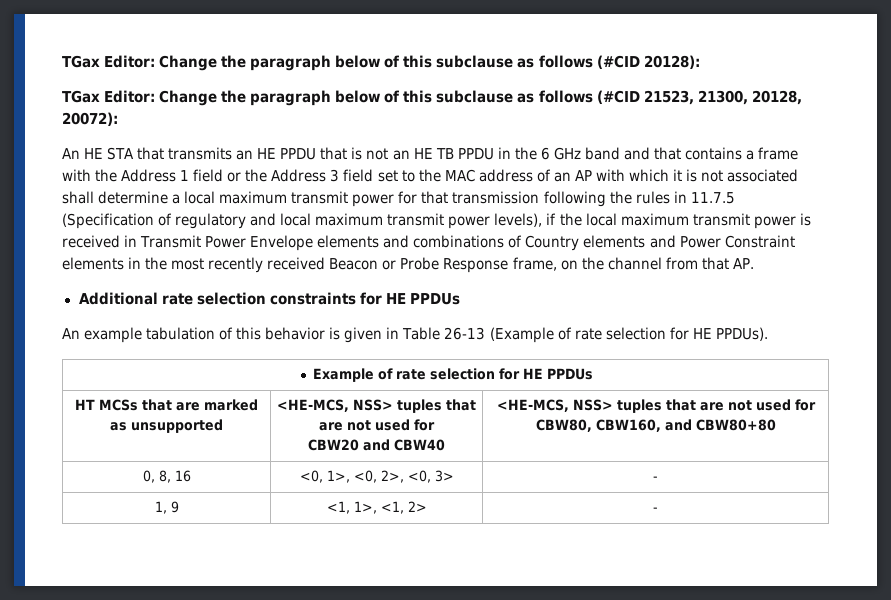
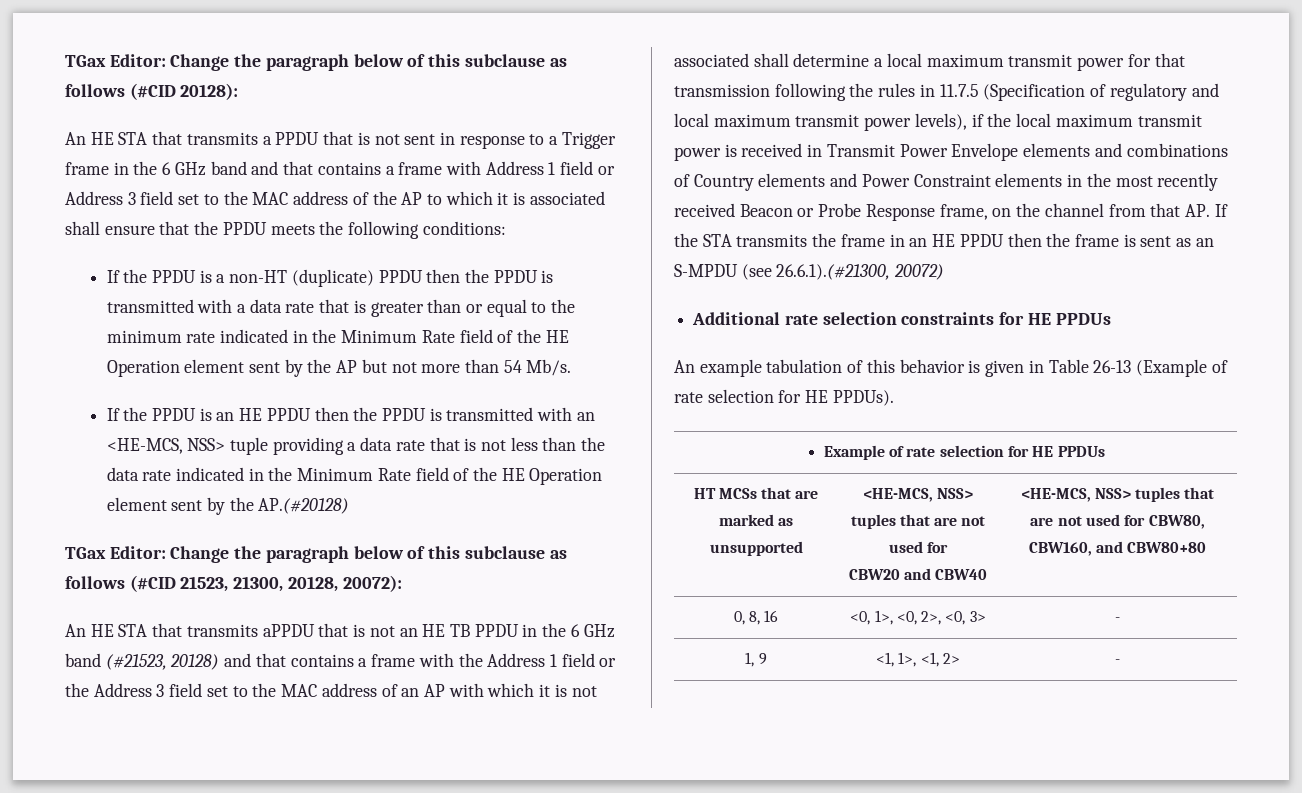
+ An HE STA that transmits a PPDU that is not sent in response to a Trigger frame in the 6 GHz band and that contains a frame with Address 1 field or Address 3 field set to the MAC address of the AP to which it is associated shall ensure that the PPDU meets the following conditions:
+ If the PPDU is a non-HT (duplicate) PPDU then the PPDU is transmitted with a data rate that is greater than or equal to the minimum rate indicated in the Minimum Rate field of the HE Operation element sent by the AP but not more than 54 Mb/s.
+ If the PPDU is an HE PPDU then the PPDU is transmitted with an <HE-MCS, NSS> tuple providing a data rate that is not less than the data rate indicated in the Minimum Rate field of the HE Operation element sent by the AP.(#20128)
- An HE STA that transmits an HE PPDU that is not an HE TB PPDU in the 6 GHz band and that contains a frame with the Address 1 field or the Address 3 field set to the MAC address of an AP with which it is not associated shall determine a local maximum transmit power for that transmission following the rules in 11.7.5 (Specification of regulatory and local maximum transmit power levels), if the local maximum transmit power is received in Transmit Power Envelope elements and combinations of Country elements and Power Constraint elements in the most recently received Beacon or Probe Response frame, on the channel from that AP.
+ An HE STA that transmits aPPDU that is not an HE TB PPDU in the 6 GHz band (#21523, 20128) and that contains a frame with the Address 1 field or the Address 3 field set to the MAC address of an AP with which it is not associated shall determine a local maximum transmit power for that transmission following the rules in 11.7.5 (Specification of regulatory and local maximum transmit power levels), if the local maximum transmit power is received in Transmit Power Envelope elements and combinations of Country elements and Power Constraint elements in the most recently received Beacon or Probe Response frame, on the channel from that AP. If the STA transmits the frame in an HE PPDU then the frame is sent as an S-MPDU (see 26.6.1).(#21300, 20072)

